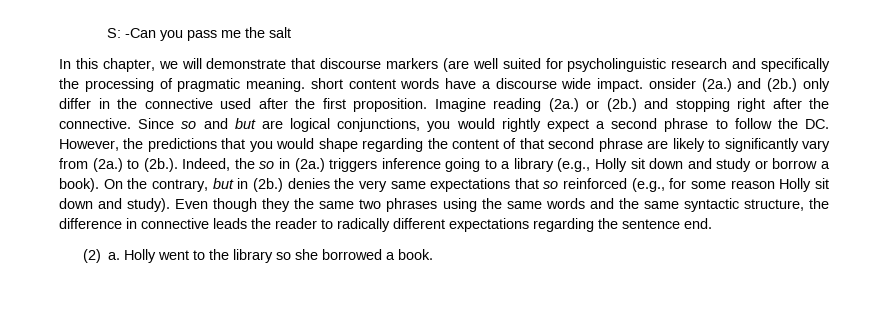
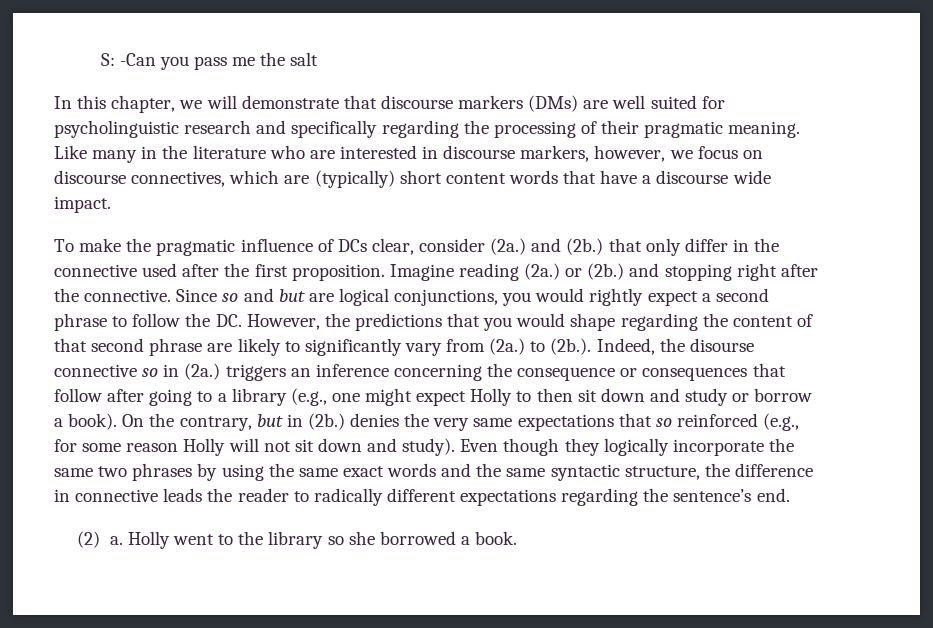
- In this chapter, we will demonstrate that discourse markers (are well suited for psycholinguistic research and specifically the processing of pragmatic meaning. short content words have a discourse wide impact. onsider (2a.) and (2b.) only differ in the connective used after the first proposition.
+ In this chapter, we will demonstrate that discourse markers (DMs) are well suited for psycholinguistic research and specifically regarding the processing of their pragmatic meaning. Like many in the literature who are interested in discourse markers, however, we focus on discourse connectives, which are (typically) short content words that have a discourse wide impact.
+ To make the pragmatic influence of DCs clear, consider (2a.) and (2b.) that only differ in the connective used after the first proposition.
- Since so and but are logical conjunctions, you would rightly expect a second phrase to follow the DC. However, the predictions that you would shape regarding the content of that second phrase are likely to significantly vary from (2a.) to (2b.). Indeed, the so in (2a.) triggers inference going to a library (e.g., Holly sit down and study or borrow a book).
+ Since so and but are logical conjunctions, you would rightly expect a second phrase to follow the DC. However, the predictions that you would shape regarding the content of that second phrase are likely to significantly vary from (2a.) to (2b.). Indeed, the disourse connective so in (2a.) triggers an inference concerning the consequence or consequences that follow after going to a library (e.g., one might expect Holly to then sit down and study or borrow a book).
- On the contrary, but in (2b.) denies the very same expectations that so reinforced (e.g., for some reason Holly sit down and study).
+ On the contrary, but in (2b.) denies the very same expectations that so reinforced (e.g., for some reason Holly will not sit down and study).
- Even though they the same two phrases using the same words and the same syntactic structure, the difference in connective leads the reader to radically different expectations regarding the sentence end.
+ Even though they logically incorporate the same two phrases by using the same exact words and the same syntactic structure, the difference in connective leads the reader to radically different expectations regarding the sentence’s end.

